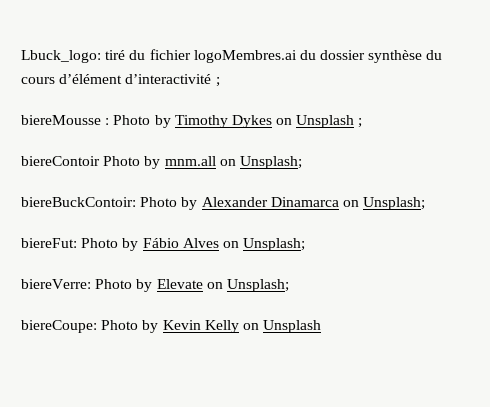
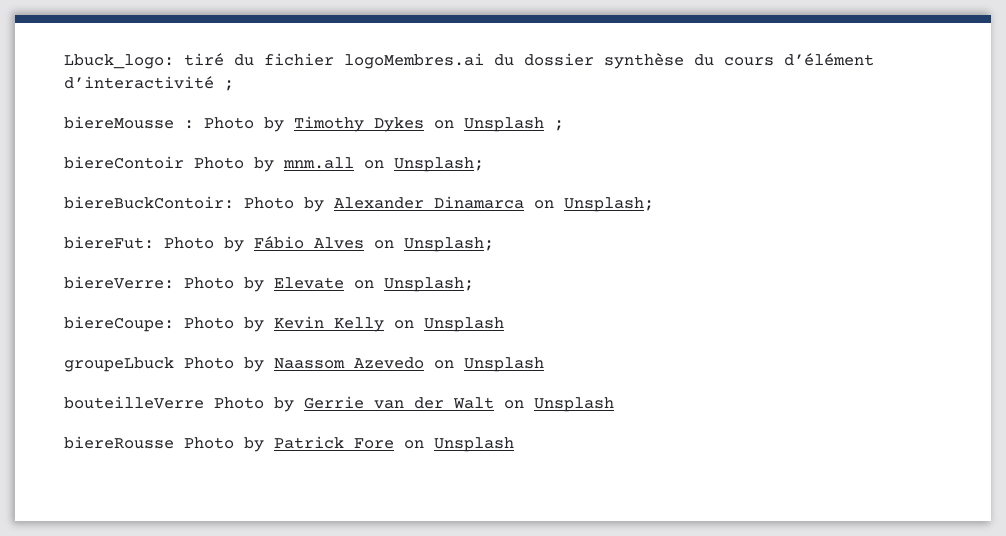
+ groupeLbuck Photo by Naassom Azevedo on Unsplash
+ bouteilleVerre Photo by Gerrie van der Walt on Unsplash
+ biereRousse Photo by Patrick Fore on Unsplash

